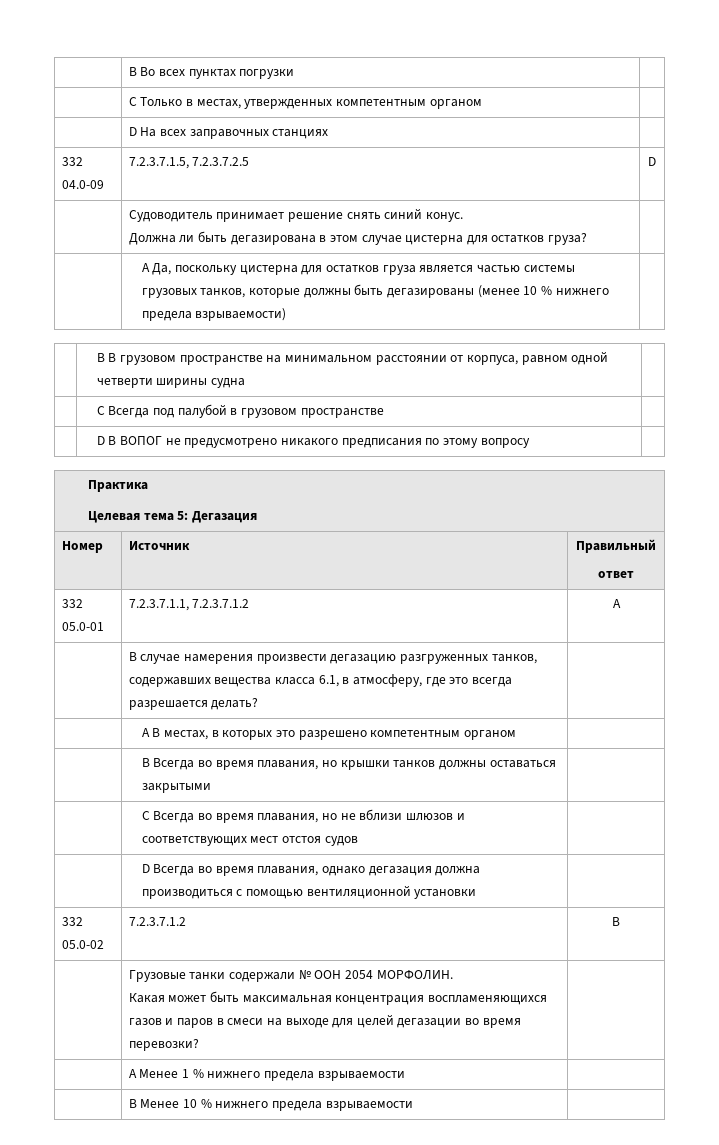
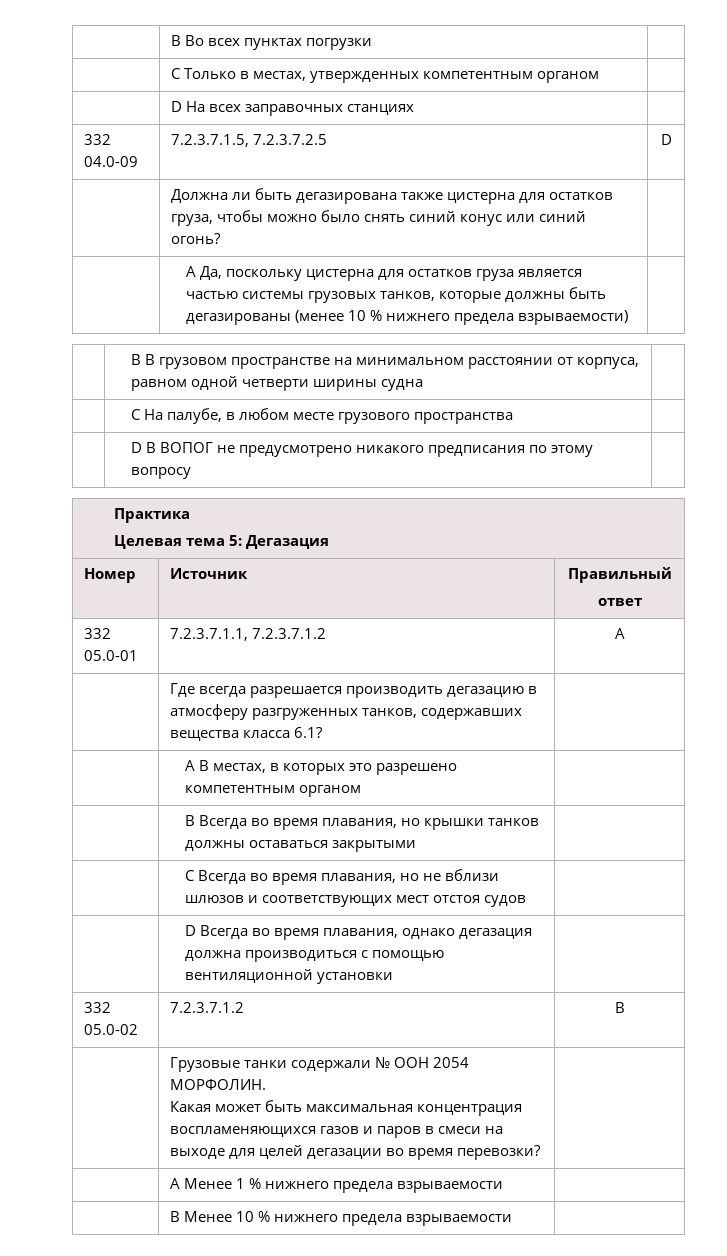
- | Судоводитель принимает решение снять синий конус.
- Должна ли быть дегазирована в этом случае цистерна для остатков груза? |
+ | Должна ли быть дегазирована также цистерна для остатков груза, чтобы можно было снять синий конус или синий огонь? |
- | С Всегда под палубой в грузовом пространстве |
+ | С На палубе, в любом месте грузового пространства |
- | В случае намерения произвести дегазацию разгруженных танков, содержавших вещества класса 6.1, в атмосферу, где это всегда разрешается делать? |
+ | Где всегда разрешается производить дегазацию в атмосферу разгруженных танков, содержавших вещества класса 6.1? |

